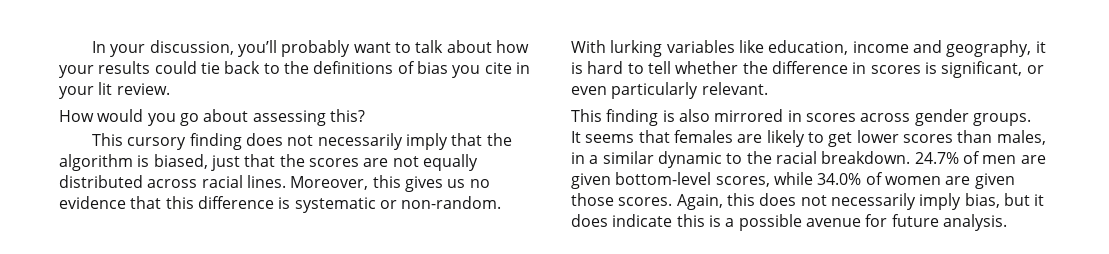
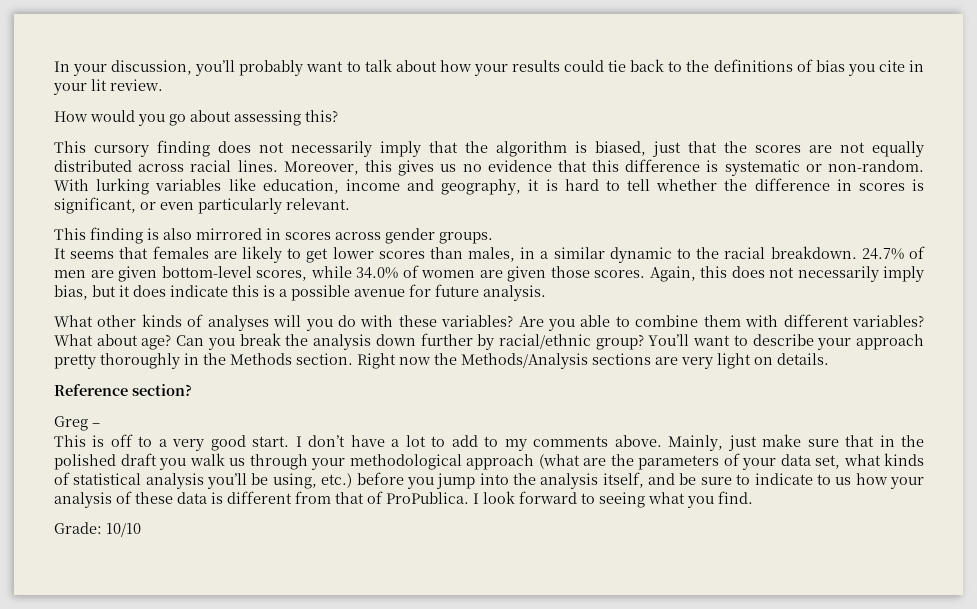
+ What other kinds of analyses will you do with these variables? Are you able to combine them with different variables? What about age? Can you break the analysis down further by racial/ethnic group? You’ll want to describe your approach pretty thoroughly in the Methods section. Right now the Methods/Analysis sections are very light on details.
+ Reference section?
+ Greg –
+ This is off to a very good start. I don’t have a lot to add to my comments above. Mainly, just make sure that in the polished draft you walk us through your methodological approach (what are the parameters of your data set, what kinds of statistical analysis you’ll be using, etc.) before you jump into the analysis itself, and be sure to indicate to us how your analysis of these data is different from that of ProPublica. I look forward to seeing what you find.
+ Grade: 10/10

